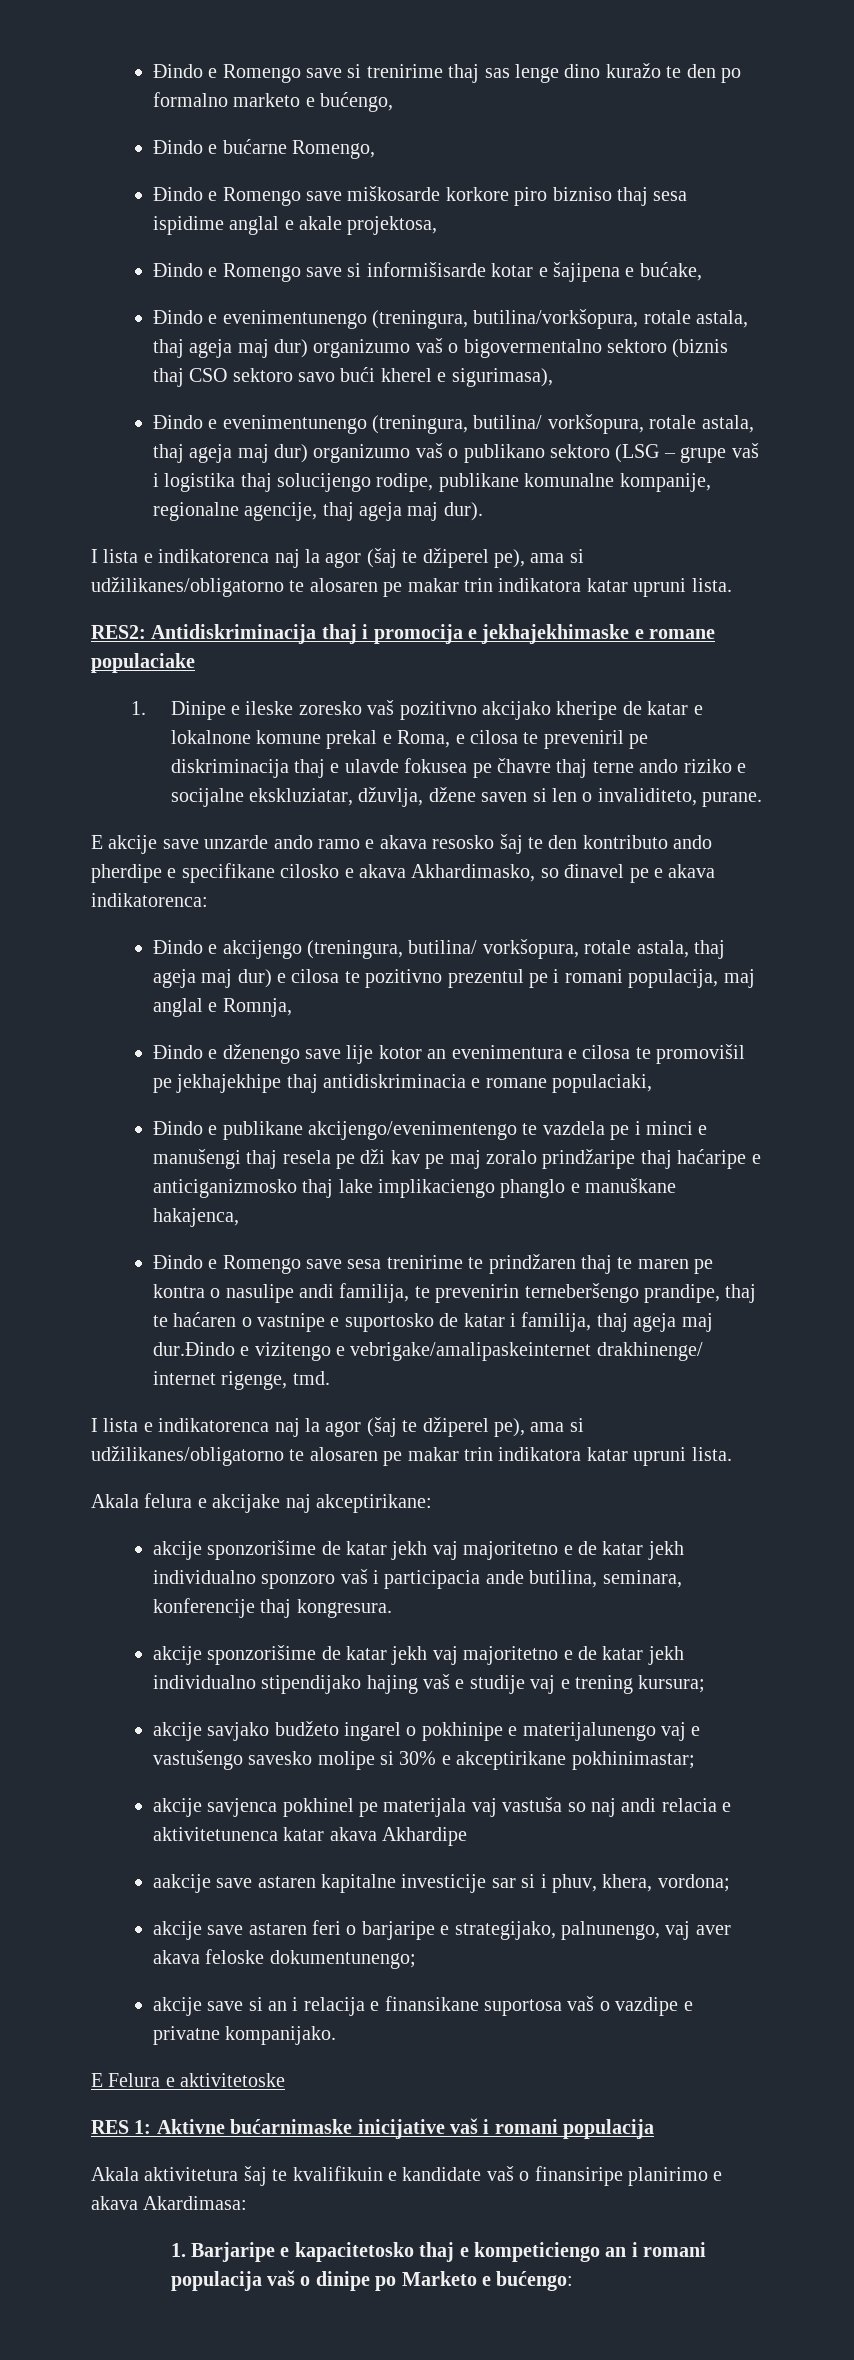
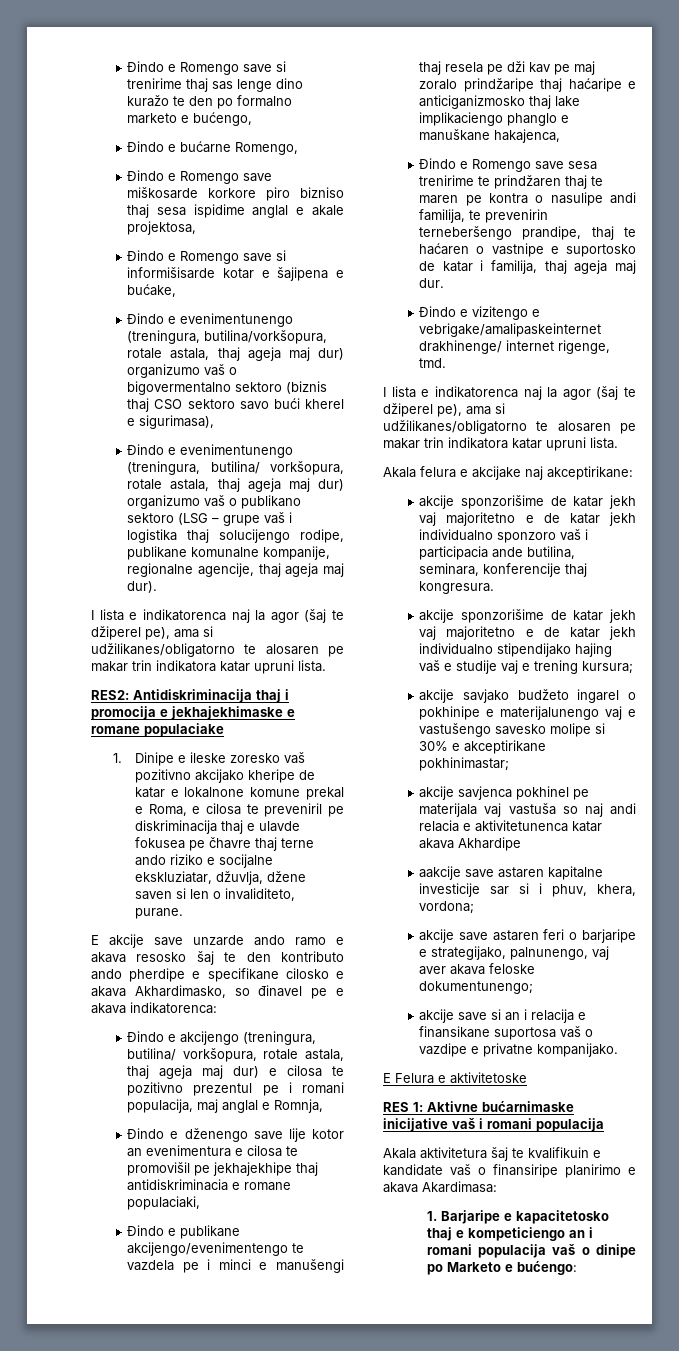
- Đindo e Romengo save sesa trenirime te prindžaren thaj te maren pe kontra o nasulipe andi familija, te prevenirin terneberšengo prandipe, thaj te haćaren o vastnipe e suportosko de katar i familija, thaj ageja maj dur.Đindo e vizitengo e vebrigake/amalipaskeinternet drakhinenge/ internet rigenge, tmd.
+ Đindo e Romengo save sesa trenirime te prindžaren thaj te maren pe kontra o nasulipe andi familija, te prevenirin terneberšengo prandipe, thaj te haćaren o vastnipe e suportosko de katar i familija, thaj ageja maj dur.
+ Đindo e vizitengo e vebrigake/amalipaskeinternet drakhinenge/ internet rigenge, tmd.

